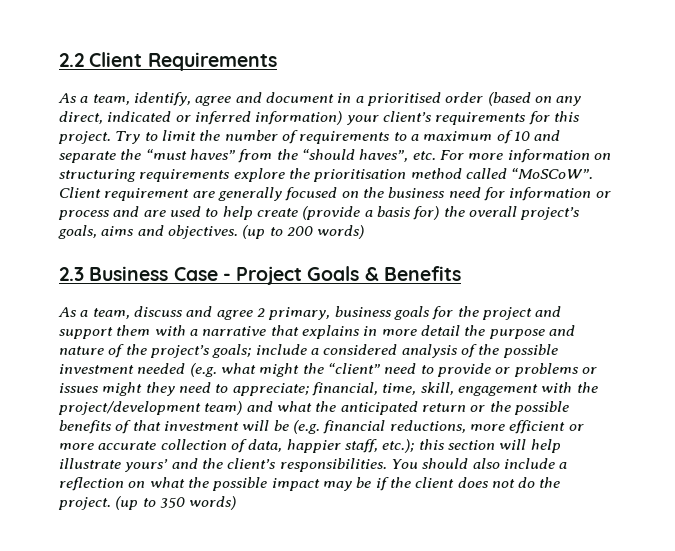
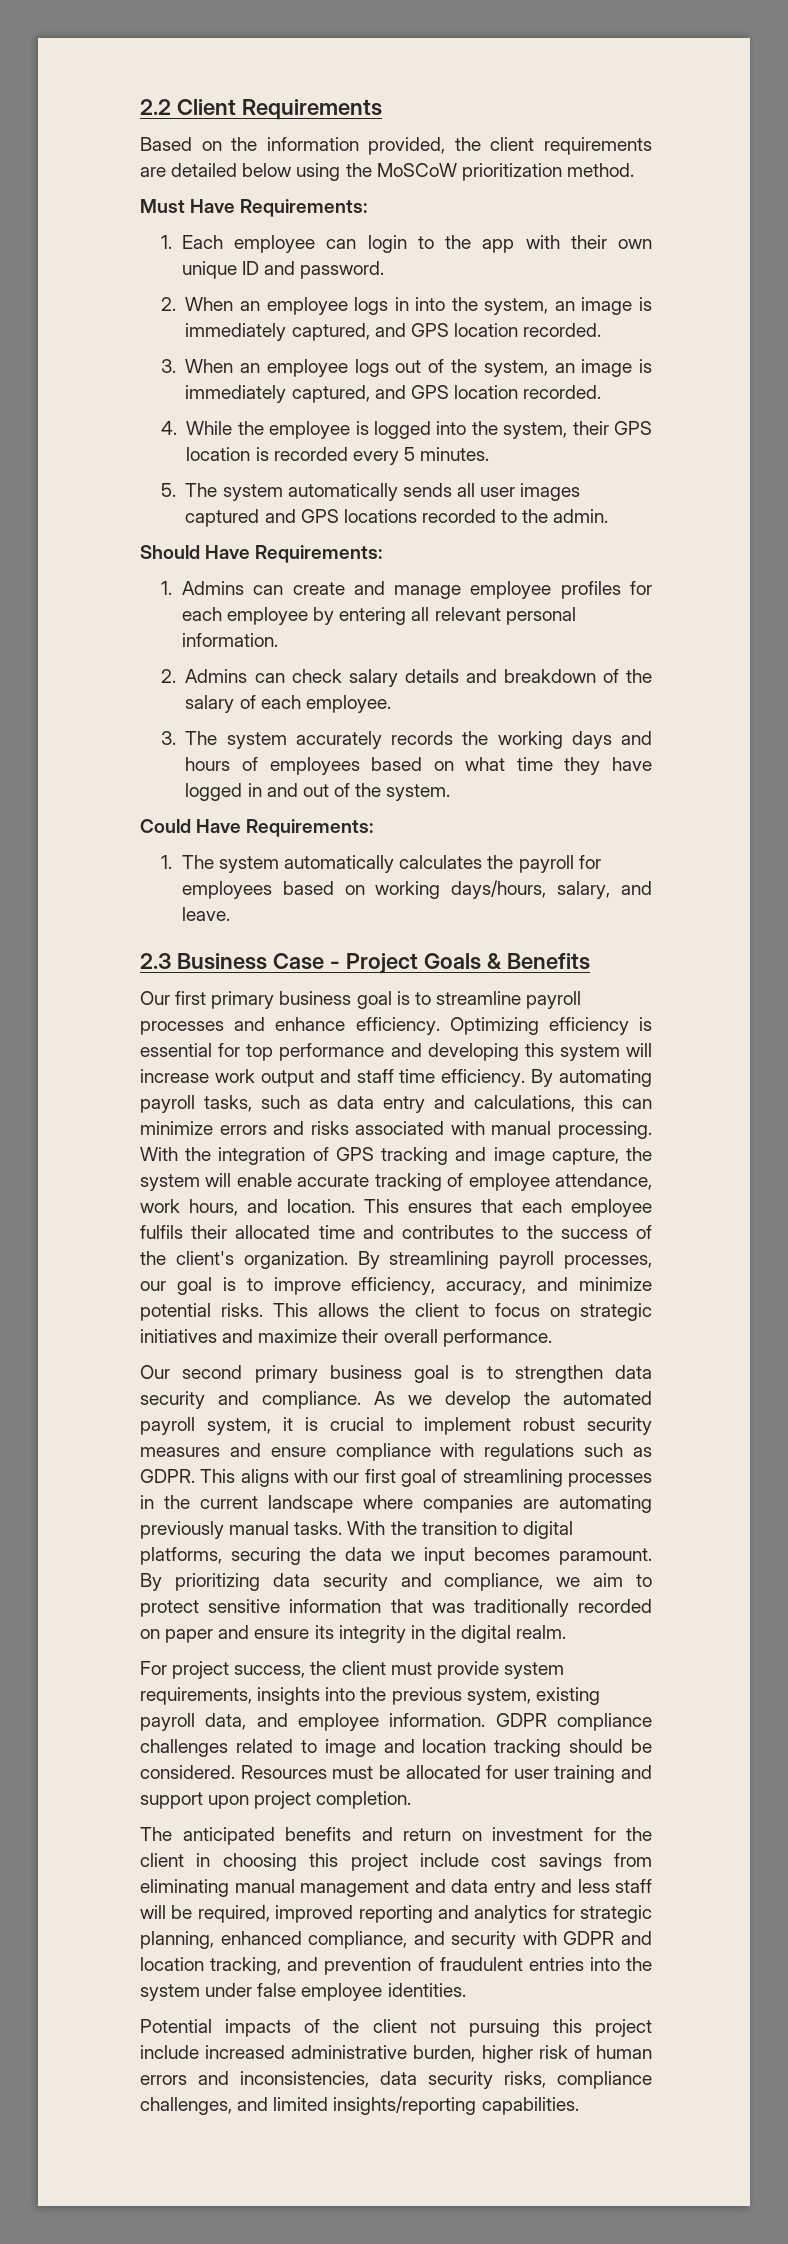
- As a team, identify, agree and document in a prioritised order (based on any direct, indicated or inferred information) your client’s requirements for this project. Try to limit the number of requirements to a maximum of 10 and separate the “must haves” from the “should haves”, etc. For more information on structuring requirements explore the prioritisation method called “MoSCoW”. Client requirement are generally focused on the business need for information or process and are used to help create (provide a basis for) the overall project’s goals, aims and objectives. (up to 200 words)
+ Based on the information provided, the client requirements are detailed below using the MoSCoW prioritization method.
+ Must Have Requirements:
+ 1. Each employee can login to the app with their own unique ID and password.
+ 2. When an employee logs in into the system, an image is immediately captured, and GPS location recorded.
+ 3. When an employee logs out of the system, an image is immediately captured, and GPS location recorded.
+ 4. While the employee is logged into the system, their GPS location is recorded every 5 minutes.
+ 5. The system automatically sends all user images captured and GPS locations recorded to the admin.
+ Should Have Requirements:
+ 1. Admins can create and manage employee profiles for each employee by entering all relevant personal information.
+ 2. Admins can check salary details and breakdown of the salary of each employee.
+ 3. The system accurately records the working days and hours of employees based on what time they have logged in and out of the system.
+ Could Have Requirements:
+ 1. The system automatically calculates the payroll for employees based on working days/hours, salary, and leave.
- As a team, discuss and agree 2 primary, business goals for the project and support them with a narrative that explains in more detail the purpose and nature of the project’s goals; include a considered analysis of the possible investment needed (e.g. what might the “client” need to provide or problems or issues might they need to appreciate; financial, time, skill, engagement with the project/development team) and what the anticipated return or the possible benefits of that investment will be (e.g. financial reductions, more efficient or more accurate collection of data, happier staff, etc.); this section will help illustrate yours’ and the client’s responsibilities. You should also include a reflection on what the possible impact may be if the client does not do the project. (up to 350 words)
+ Our first primary business goal is to streamline payroll processes and enhance efficiency. Optimizing efficiency is essential for top performance and developing this system will increase work output and staff time efficiency. By automating payroll tasks, such as data entry and calculations, this can minimize errors and risks associated with manual processing. With the integration of GPS tracking and image capture, the system will enable accurate tracking of employee attendance, work hours, and location. This ensures that each employee fulfils their allocated time and contributes to the success of the client's organization. By streamlining payroll processes, our goal is to improve efficiency, accuracy, and minimize potential risks. This allows the client to focus on strategic initiatives and maximize their overall performance.
+ Our second primary business goal is to strengthen data security and compliance. As we develop the automated payroll system, it is crucial to implement robust security measures and ensure compliance with regulations such as GDPR. This aligns with our first goal of streamlining processes in the current landscape where companies are automating previously manual tasks. With the transition to digital platforms, securing the data we input becomes paramount. By prioritizing data security and compliance, we aim to protect sensitive information that was traditionally recorded on paper and ensure its integrity in the digital realm.
+ For project success, the client must provide system requirements, insights into the previous system, existing payroll data, and employee information. GDPR compliance challenges related to image and location tracking should be considered. Resources must be allocated for user training and support upon project completion.
+ The anticipated benefits and return on investment for the client in choosing this project include cost savings from eliminating manual management and data entry and less staff will be required, improved reporting and analytics for strategic planning, enhanced compliance, and security with GDPR and location tracking, and prevention of fraudulent entries into the system under false employee identities.
+ Potential impacts of the client not pursuing this project include increased administrative burden, higher risk of human errors and inconsistencies, data security risks, compliance challenges, and limited insights/reporting capabilities.

